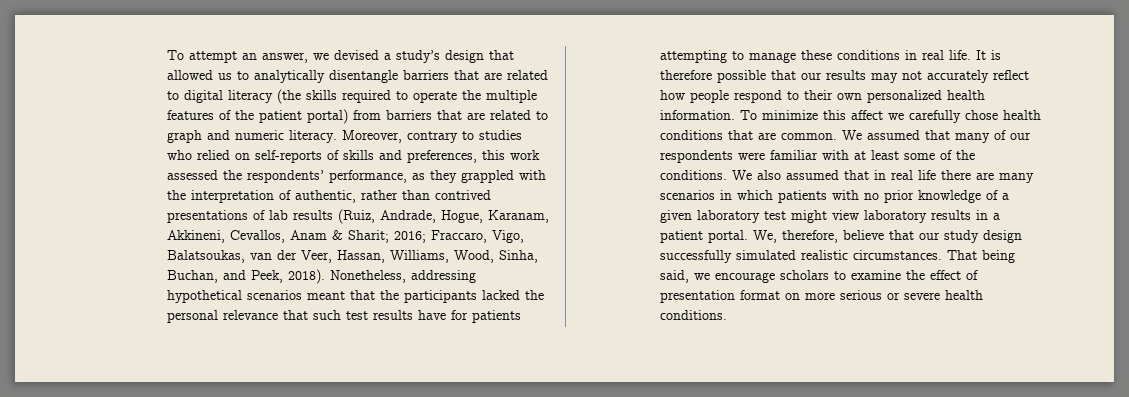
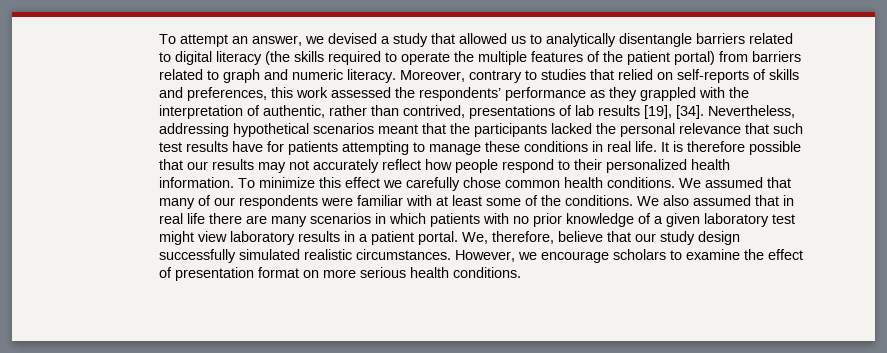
- To attempt an answer, we devised a study’s design that allowed us to analytically disentangle barriers that are related to digital literacy (the skills required to operate the multiple features of the patient portal) from barriers that are related to graph and numeric literacy.
+ To attempt an answer, we devised a study that allowed us to analytically disentangle barriers related to digital literacy (the skills required to operate the multiple features of the patient portal) from barriers related to graph and numeric literacy.
- Moreover, contrary to studies who relied on self-reports of skills and preferences, this work assessed the respondents’ performance, as they grappled with the interpretation of authentic, rather than contrived presentations of lab results (Ruiz, Andrade, Hogue, Karanam, Akkineni, Cevallos, Anam & Sharit; 2016; Fraccaro, Vigo, Balatsoukas, van der Veer, Hassan, Williams, Wood, Sinha, Buchan, and Peek, 2018). Nonetheless, addressing hypothetical scenarios meant that the participants lacked the personal relevance that such test results have for patients attempting to manage these conditions in real life.
+ Moreover, contrary to studies that relied on self-reports of skills and preferences, this work assessed the respondents’ performance as they grappled with the interpretation of authentic, rather than contrived, presentations of lab results [19], [34]. Nevertheless, addressing hypothetical scenarios meant that the participants lacked the personal relevance that such test results have for patients attempting to manage these conditions in real life.
- It is therefore possible that our results may not accurately reflect how people respond to their own personalized health information.
+ It is therefore possible that our results may not accurately reflect how people respond to their personalized health information.
- To minimize this affect we carefully chose health conditions that are common.
+ To minimize this effect we carefully chose common health conditions.
- That being said, we encourage scholars to examine the effect of presentation format on more serious or severe health conditions.
+ However, we encourage scholars to examine the effect of presentation format on more serious health conditions.

